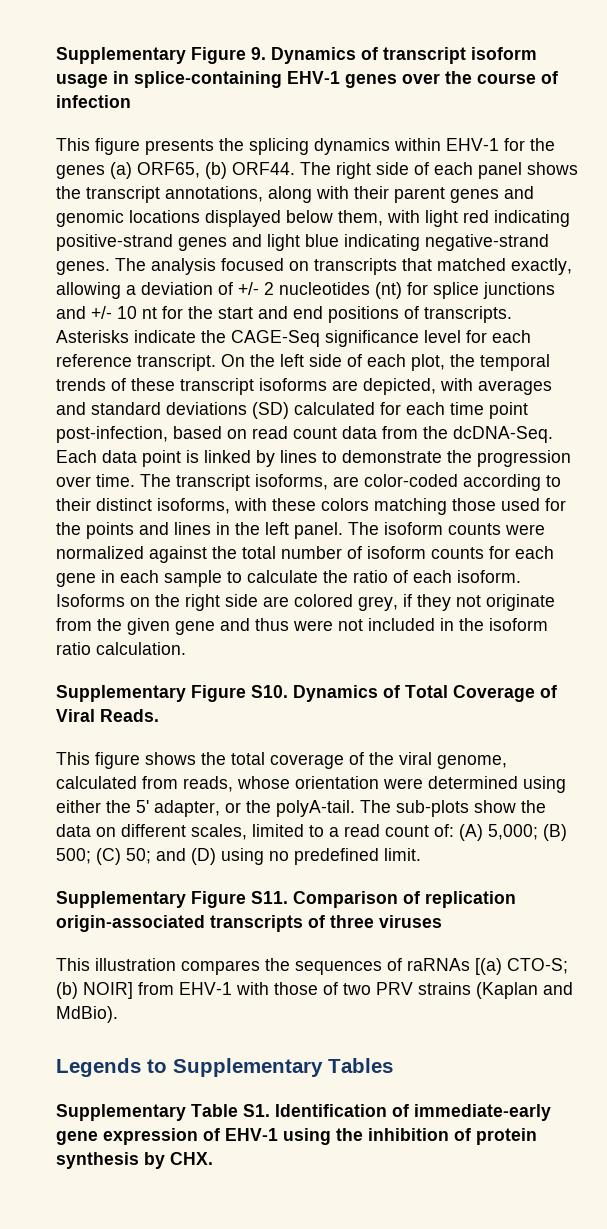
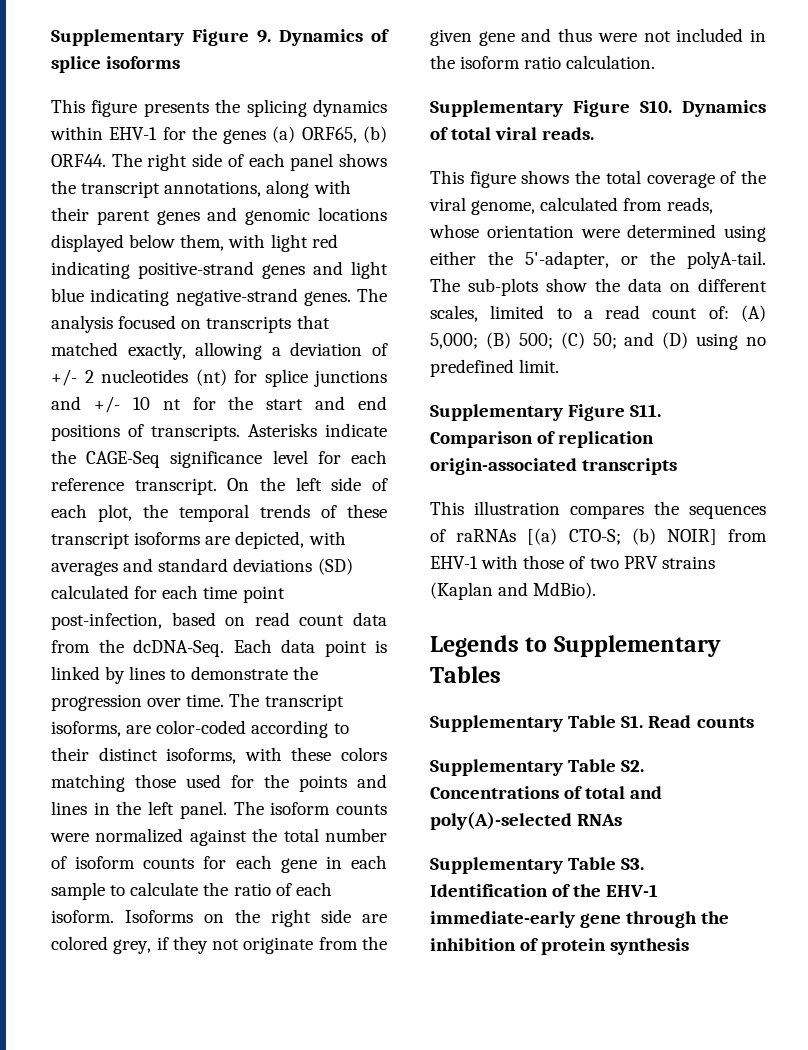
- Supplementary Figure 9. Dynamics of transcript isoform usage in splice-containing EHV-1 genes over the course of infection
+ Supplementary Figure 9. Dynamics of splice isoforms
- Supplementary Figure S10. Dynamics of Total Coverage of Viral Reads.
+ Supplementary Figure S10. Dynamics of total viral reads.
- This figure shows the total coverage of the viral genome, calculated from reads, whose orientation were determined using either the 5' adapter, or the polyA-tail.
+ This figure shows the total coverage of the viral genome, calculated from reads, whose orientation were determined using either the 5'-adapter, or the polyA-tail.
- Supplementary Figure S11. Comparison of replication origin-associated transcripts of three viruses
+ Supplementary Figure S11. Comparison of replication origin-associated transcripts
- Supplementary Table S1. Identification of immediate-early gene expression of EHV-1 using the inhibition of protein synthesis by CHX.
+ Supplementary Table S1. Read counts
+ Supplementary Table S2. Concentrations of total and poly(A)-selected RNAs
+ Supplementary Table S3. Identification of the EHV-1 immediate-early gene through the inhibition of protein synthesis

